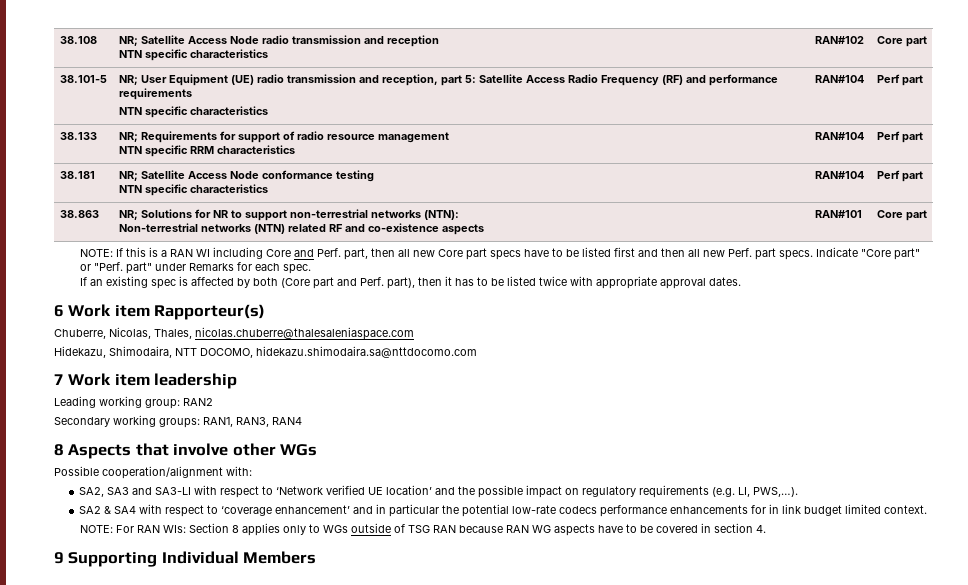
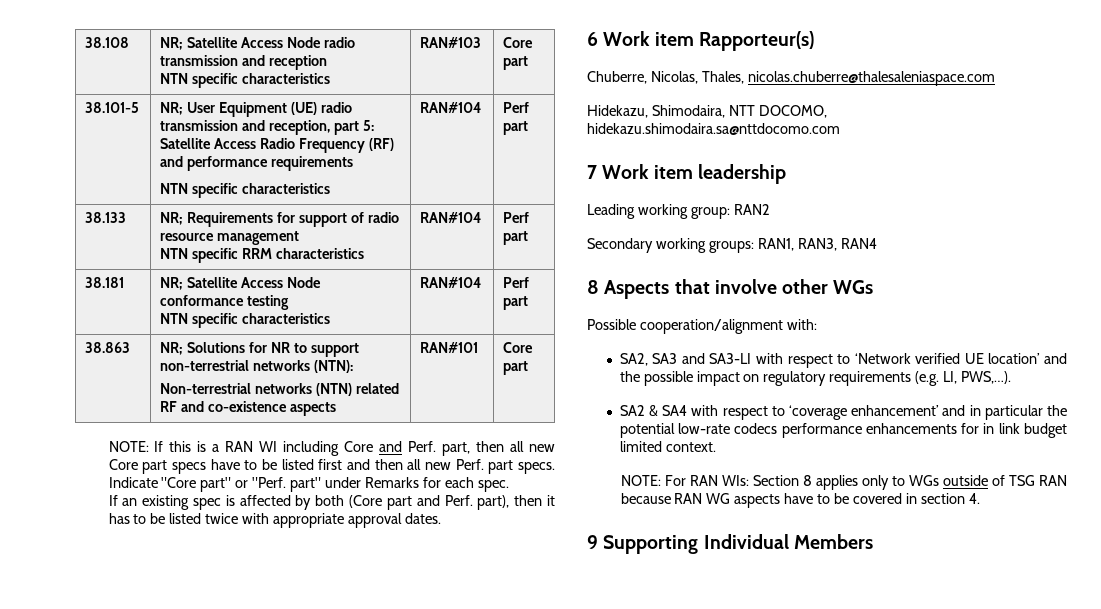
  38.108 | NR; Satellite Access Node radio transmission and reception
- NTN specific characteristics | RAN#102 | Core part
+ NTN specific characteristics | RAN#103 | Core part

